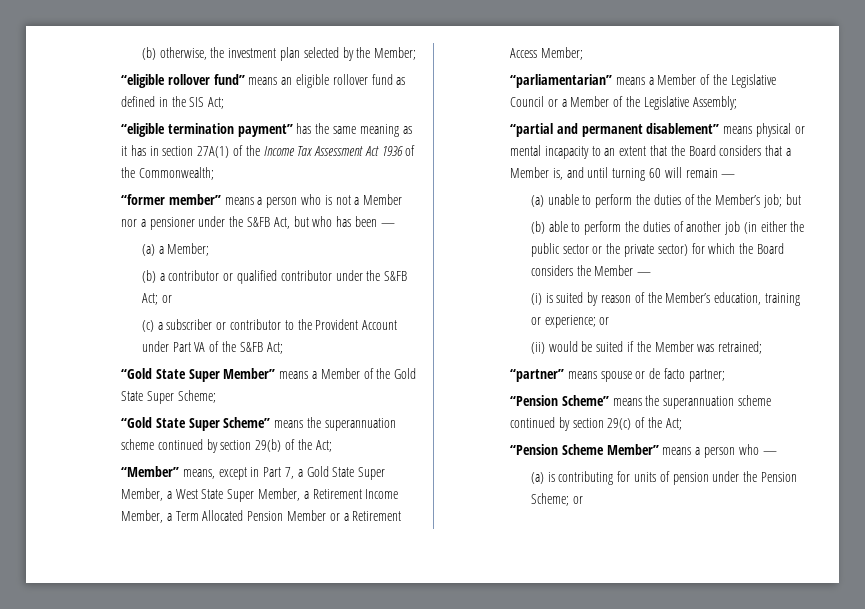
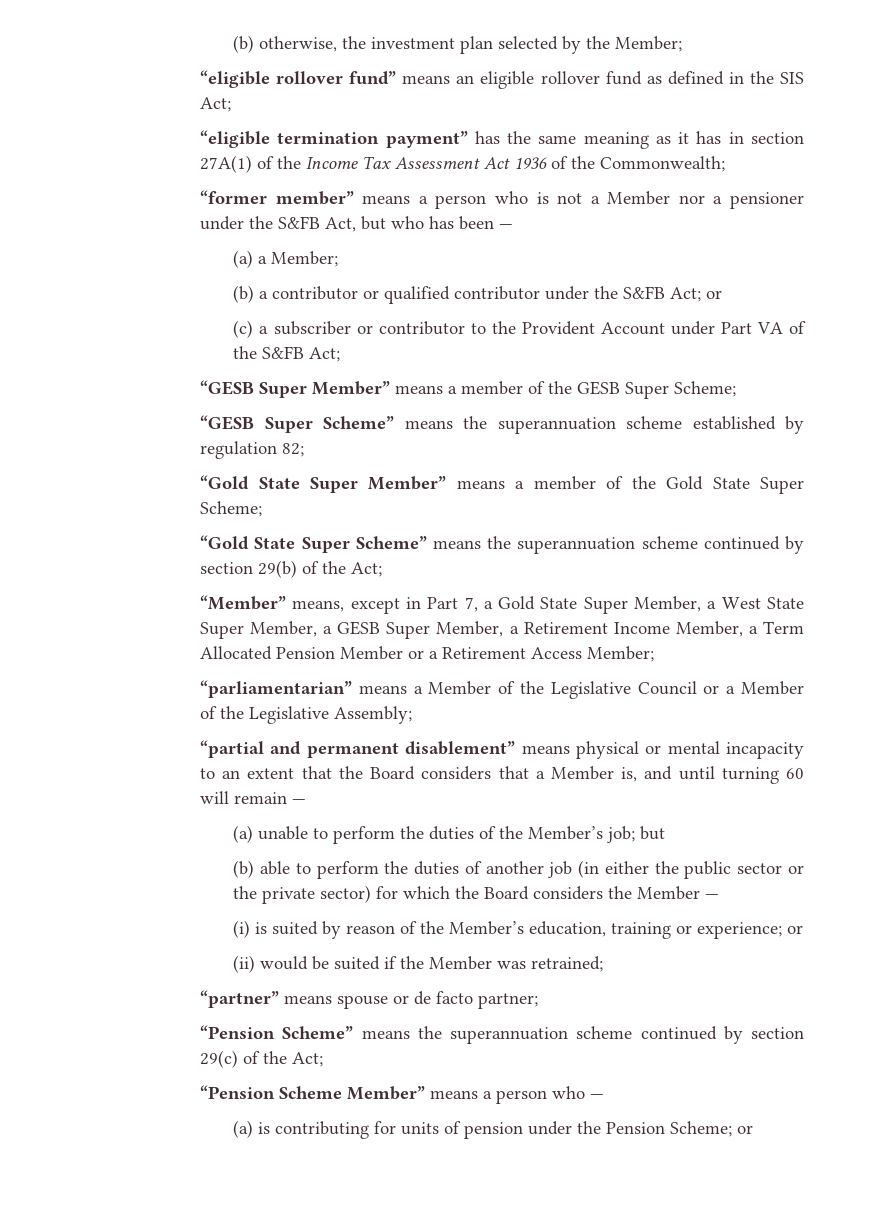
+ “GESB Super Member” means a member of the GESB Super Scheme;
+ “GESB Super Scheme” means the superannuation scheme established by regulation 82;
- “Gold State Super Member” means a Member of the Gold State Super Scheme;
+ “Gold State Super Member” means a member of the Gold State Super Scheme;
- “Member” means, except in Part 7, a Gold State Super Member, a West State Super Member, a Retirement Income Member, a Term Allocated Pension Member or a Retirement Access Member;
+ “Member” means, except in Part 7, a Gold State Super Member, a West State Super Member, a GESB Super Member, a Retirement Income Member, a Term Allocated Pension Member or a Retirement Access Member;

